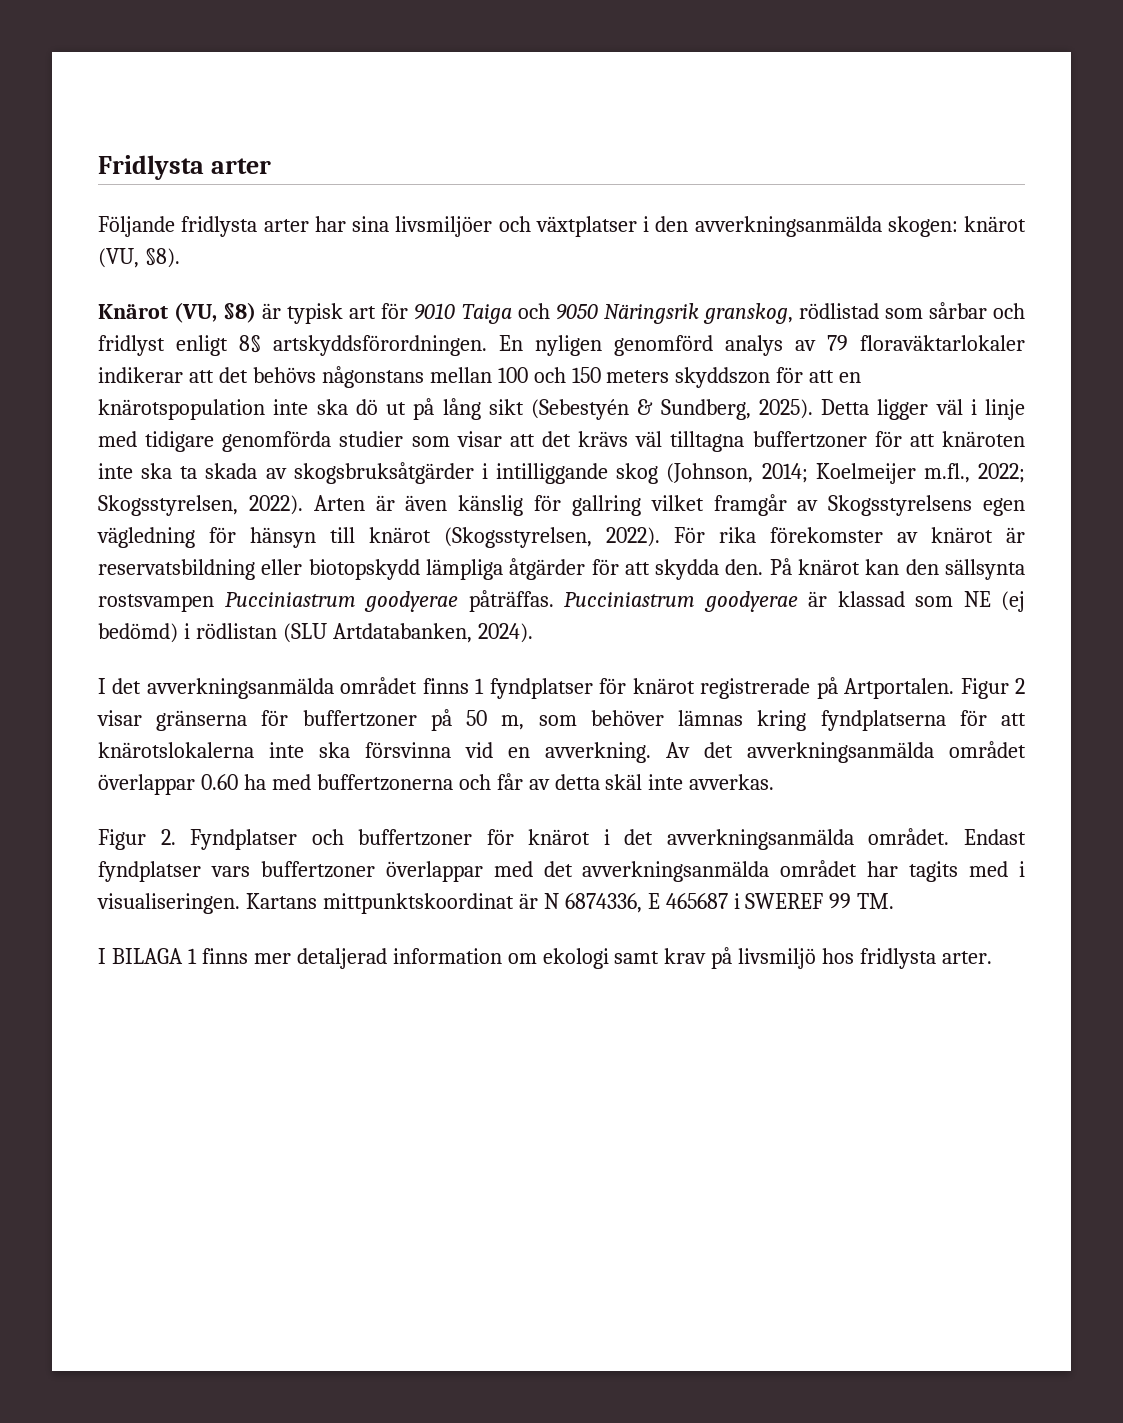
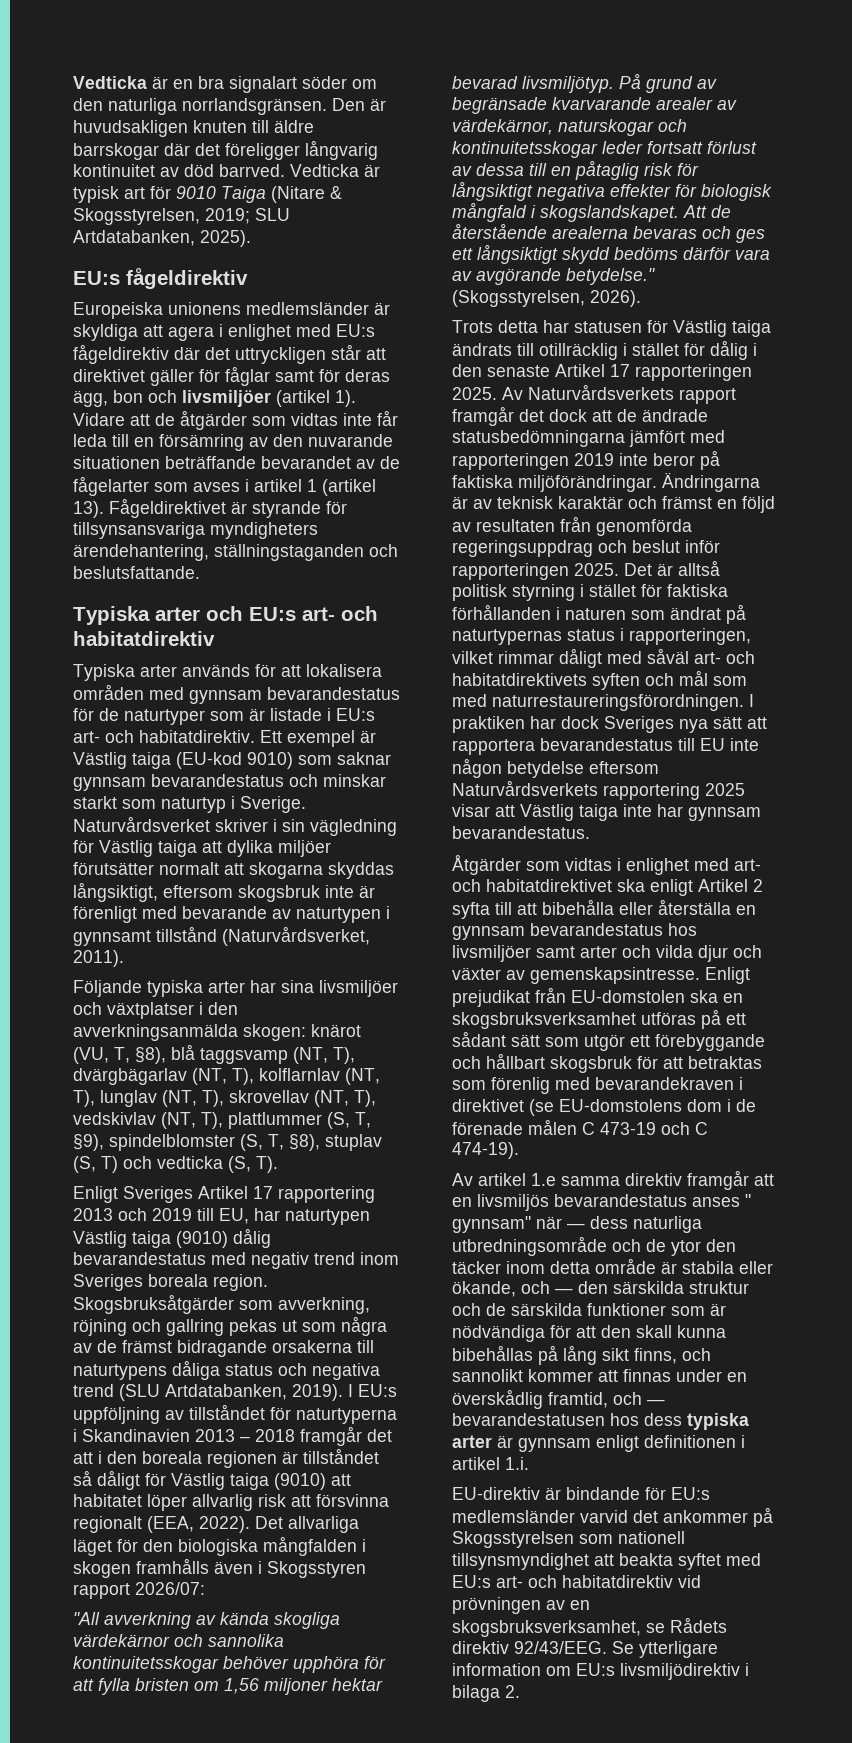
- Fridlysta arter
+ Vedticka är en bra signalart söder om den naturliga norrlandsgränsen. Den är huvudsakligen knuten till äldre barrskogar där det föreligger långvarig kontinuitet av död barrved. Vedticka är typisk art för 9010 Taiga (Nitare & Skogsstyrelsen, 2019; SLU Artdatabanken, 2025).
+ EU:s fågeldirektiv
+ Europeiska unionens medlemsländer är skyldiga att agera i enlighet med EU:s fågeldirektiv där det uttryckligen står att direktivet gäller för fåglar samt för deras ägg, bon och livsmiljöer (artikel 1). Vidare att de åtgärder som vidtas inte får leda till en försämring av den nuvarande situationen beträffande bevarandet av de fågelarter som avses i artikel 1 (artikel 13). Fågeldirektivet är styrande för tillsynsansvariga myndigheters ärendehantering, ställningstaganden och beslutsfattande.
+ Typiska arter och EU:s art- och habitatdirektiv
+ Typiska arter används för att lokalisera områden med gynnsam bevarandestatus för de naturtyper som är listade i EU:s art- och habitatdirektiv. Ett exempel är Västlig taiga (EU-kod 9010) som saknar gynnsam bevarandestatus och minskar starkt som naturtyp i Sverige. Naturvårdsverket skriver i sin vägledning för Västlig taiga att dylika miljöer förutsätter normalt att skogarna skyddas långsiktigt, eftersom skogsbruk inte är förenligt med bevarande av naturtypen i gynnsamt tillstånd (Naturvårdsverket, 2011).
- Följande fridlysta arter har sina livsmiljöer och växtplatser i den avverkningsanmälda skogen: knärot (VU, §8).
- Knärot (VU, §8) är typisk art för 9010 Taiga och 9050 Näringsrik granskog, rödlistad som sårbar och fridlyst enligt 8§ artskyddsförordningen. En nyligen genomförd analys av 79 floraväktarlokaler indikerar att det behövs någonstans mellan 100 och 150 meters skyddszon för att en knärotspopulation inte ska dö ut på lång sikt (Sebestyén & Sundberg, 2025). Detta ligger väl i linje med tidigare genomförda studier som visar att det krävs väl tilltagna buffertzoner för att knäroten inte ska ta skada av skogsbruksåtgärder i intilliggande skog (Johnson, 2014; Koelmeijer m.fl., 2022; Skogsstyrelsen, 2022). Arten är även känslig för gallring vilket framgår av Skogsstyrelsens egen vägledning för hänsyn till knärot (Skogsstyrelsen, 2022). För rika förekomster av knärot är reservatsbildning eller biotopskydd lämpliga åtgärder för att skydda den. På knärot kan den sällsynta rostsvampen Pucciniastrum goodyerae påträffas. Pucciniastrum goodyerae är klassad som NE (ej bedömd) i rödlistan (SLU Artdatabanken, 2024).
- I det avverkningsanmälda området finns 1 fyndplatser för knärot registrerade på Artportalen. Figur 2 visar gränserna för buffertzoner på 50 m, som behöver lämnas kring fyndplatserna för att knärotslokalerna inte ska försvinna vid en avverkning. Av det avverkningsanmälda området överlappar 0.60 ha med buffertzonerna och får av detta skäl inte avverkas.
- Figur 2. Fyndplatser och buffertzoner för knärot i det avverkningsanmälda området. Endast fyndplatser vars buffertzoner överlappar med det avverkningsanmälda området har tagits med i visualiseringen. Kartans mittpunktskoordinat är N 6874336, E 465687 i SWEREF 99 TM.
- I BILAGA 1 finns mer detaljerad information om ekologi samt krav på livsmiljö hos fridlysta arter.
+ Följande typiska arter har sina livsmiljöer och växtplatser i den avverkningsanmälda skogen: knärot (VU, T, §8), blå taggsvamp (NT, T), dvärgbägarlav (NT, T), kolflarnlav (NT, T), lunglav (NT, T), skrovellav (NT, T), vedskivlav (NT, T), plattlummer (S, T, §9), spindelblomster (S, T, §8), stuplav (S, T) och vedticka (S, T).
+ Enligt Sveriges Artikel 17 rapportering 2013 och 2019 till EU, har naturtypen Västlig taiga (9010) dålig bevarandestatus med negativ trend inom Sveriges boreala region. Skogsbruksåtgärder som avverkning, röjning och gallring pekas ut som några av de främst bidragande orsakerna till naturtypens dåliga status och negativa trend (SLU Artdatabanken, 2019). I EU:s uppföljning av tillståndet för naturtyperna i Skandinavien 2013 – 2018 framgår det att i den boreala regionen är tillståndet så dåligt för Västlig taiga (9010) att habitatet löper allvarlig risk att försvinna regionalt (EEA, 2022). Det allvarliga läget för den biologiska mångfalden i skogen framhålls även i Skogsstyren rapport 2026/07:
+ "All avverkning av kända skogliga värdekärnor och sannolika kontinuitetsskogar behöver upphöra för att fylla bristen om 1,56 miljoner hektar bevarad livsmiljötyp. På grund av begränsade kvarvarande arealer av värdekärnor, naturskogar och kontinuitetsskogar leder fortsatt förlust av dessa till en påtaglig risk för långsiktigt negativa effekter för biologisk mångfald i skogslandskapet. Att de återstående arealerna bevaras och ges ett långsiktigt skydd bedöms därför vara av avgörande betydelse." (Skogsstyrelsen, 2026).
+ Trots detta har statusen för Västlig taiga ändrats till otillräcklig i stället för dålig i den senaste Artikel 17 rapporteringen 2025. Av Naturvårdsverkets rapport framgår det dock att de ändrade statusbedömningarna jämfört med rapporteringen 2019 inte beror på faktiska miljöförändringar. Ändringarna är av teknisk karaktär och främst en följd av resultaten från genomförda regeringsuppdrag och beslut inför rapporteringen 2025. Det är alltså politisk styrning i stället för faktiska förhållanden i naturen som ändrat på naturtypernas status i rapporteringen, vilket rimmar dåligt med såväl art- och habitatdirektivets syften och mål som med naturrestaureringsförordningen. I praktiken har dock Sveriges nya sätt att rapportera bevarandestatus till EU inte någon betydelse eftersom Naturvårdsverkets rapportering 2025 visar att Västlig taiga inte har gynnsam bevarandestatus.
+ Åtgärder som vidtas i enlighet med art- och habitatdirektivet ska enligt Artikel 2 syfta till att bibehålla eller återställa en gynnsam bevarandestatus hos livsmiljöer samt arter och vilda djur och växter av gemenskapsintresse. Enligt prejudikat från EU-domstolen ska en skogsbruksverksamhet utföras på ett sådant sätt som utgör ett förebyggande och hållbart skogsbruk för att betraktas som förenlig med bevarandekraven i direktivet (se EU-domstolens dom i de förenade målen C 473-19 och C 474-19).
+ Av artikel 1.e samma direktiv framgår att en livsmiljös bevarandestatus anses " gynnsam" när — dess naturliga utbredningsområde och de ytor den täcker inom detta område är stabila eller ökande, och — den särskilda struktur och de särskilda funktioner som är nödvändiga för att den skall kunna bibehållas på lång sikt finns, och sannolikt kommer att finnas under en överskådlig framtid, och — bevarandestatusen hos dess typiska arter är gynnsam enligt definitionen i artikel 1.i.
+ EU-direktiv är bindande för EU:s medlemsländer varvid det ankommer på Skogsstyrelsen som nationell tillsynsmyndighet att beakta syftet med EU:s art- och habitatdirektiv vid prövningen av en skogsbruksverksamhet, se Rådets direktiv 92/43/EEG. Se ytterligare information om EU:s livsmiljödirektiv i bilaga 2.

